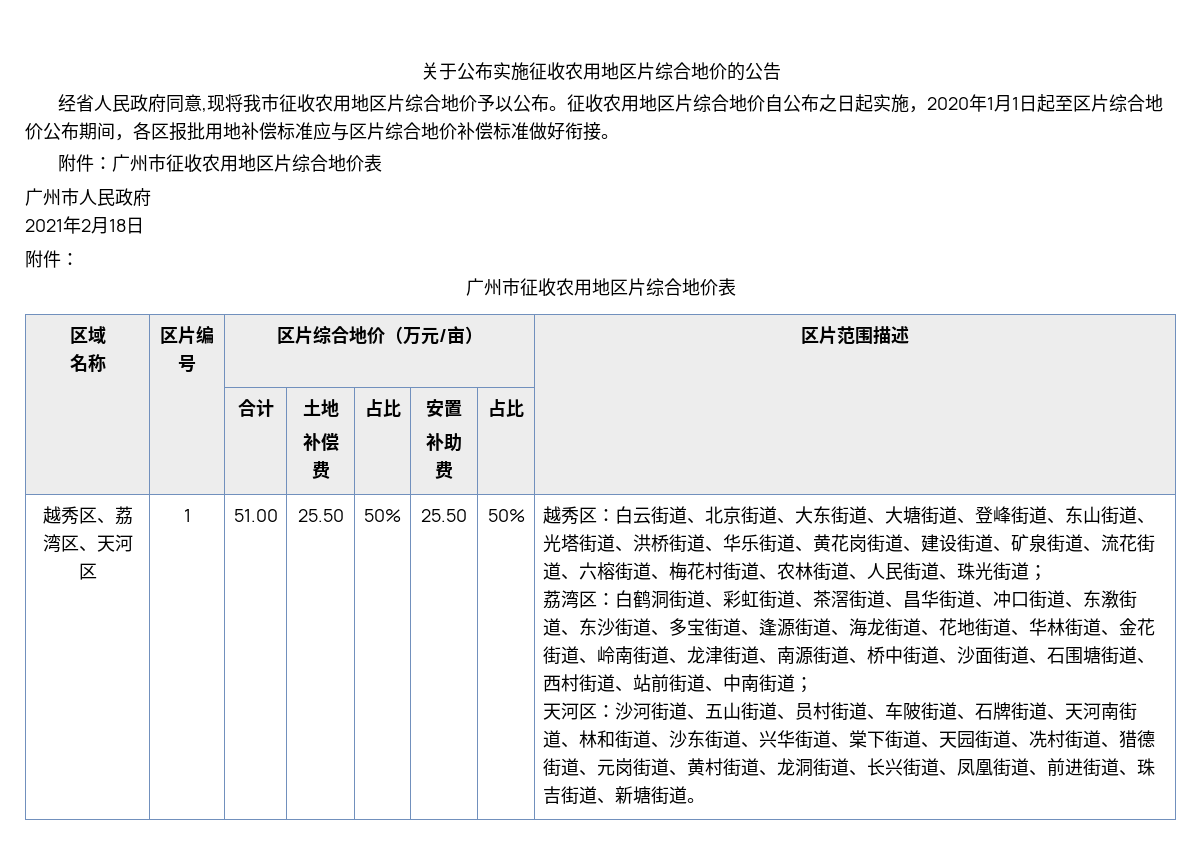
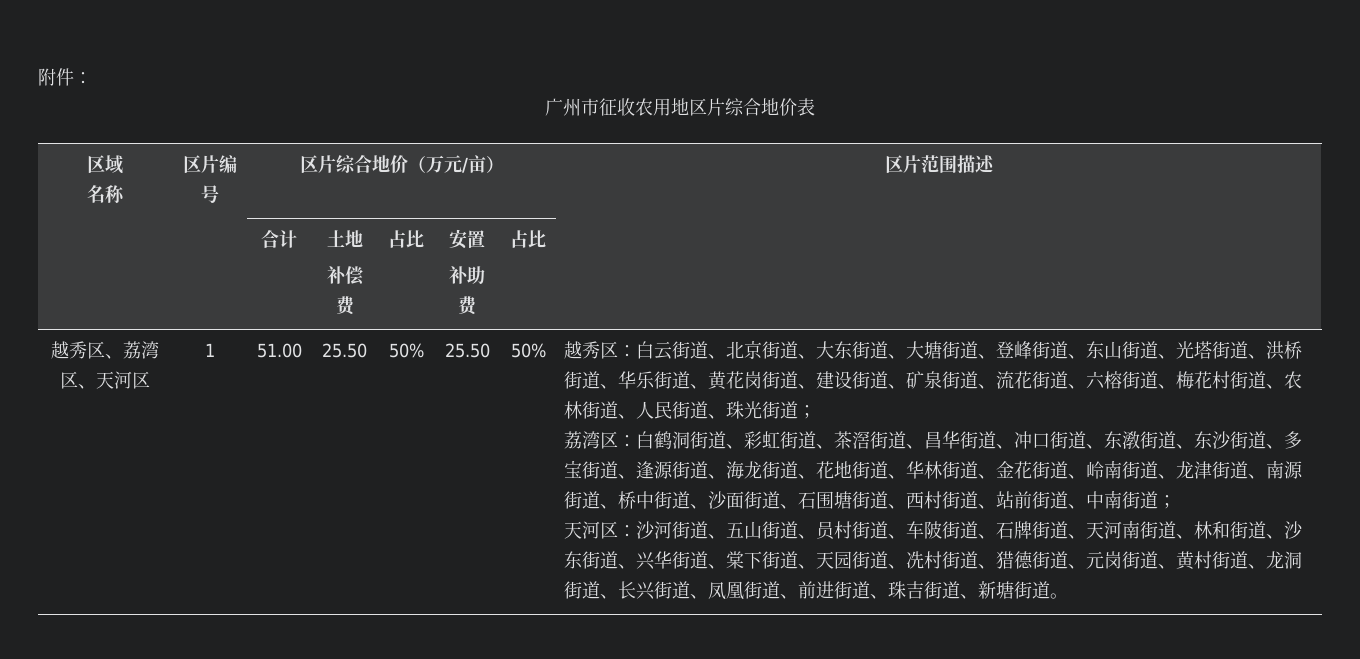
- 关于公布实施征收农用地区片综合地价的公告
- 经省人民政府同意,现将我市征收农用地区片综合地价予以公布。征收农用地区片综合地价自公布之日起实施，2020年1月1日起至区片综合地价公布期间，各区报批用地补偿标准应与区片综合地价补偿标准做好衔接。
- 附件：广州市征收农用地区片综合地价表
- 广州市人民政府
- 2021年2月18日

